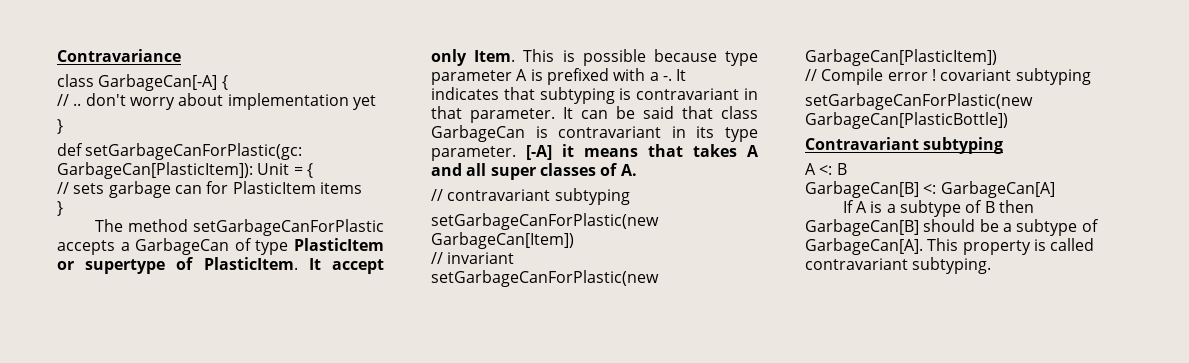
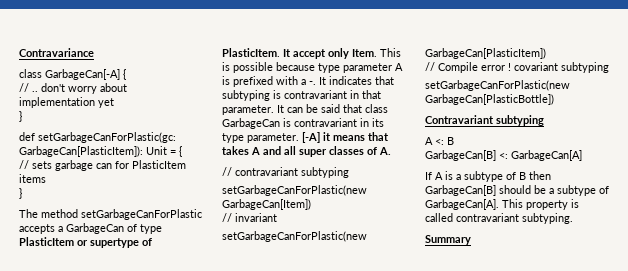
+ Summary

